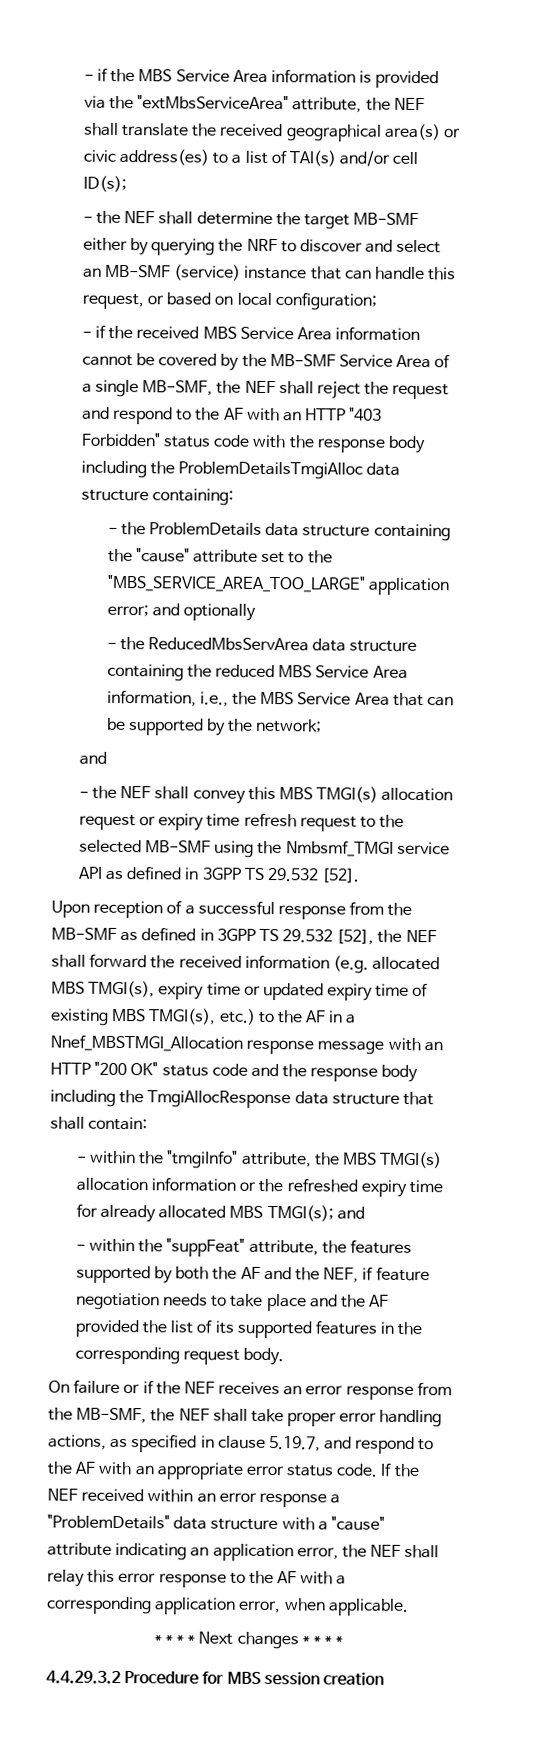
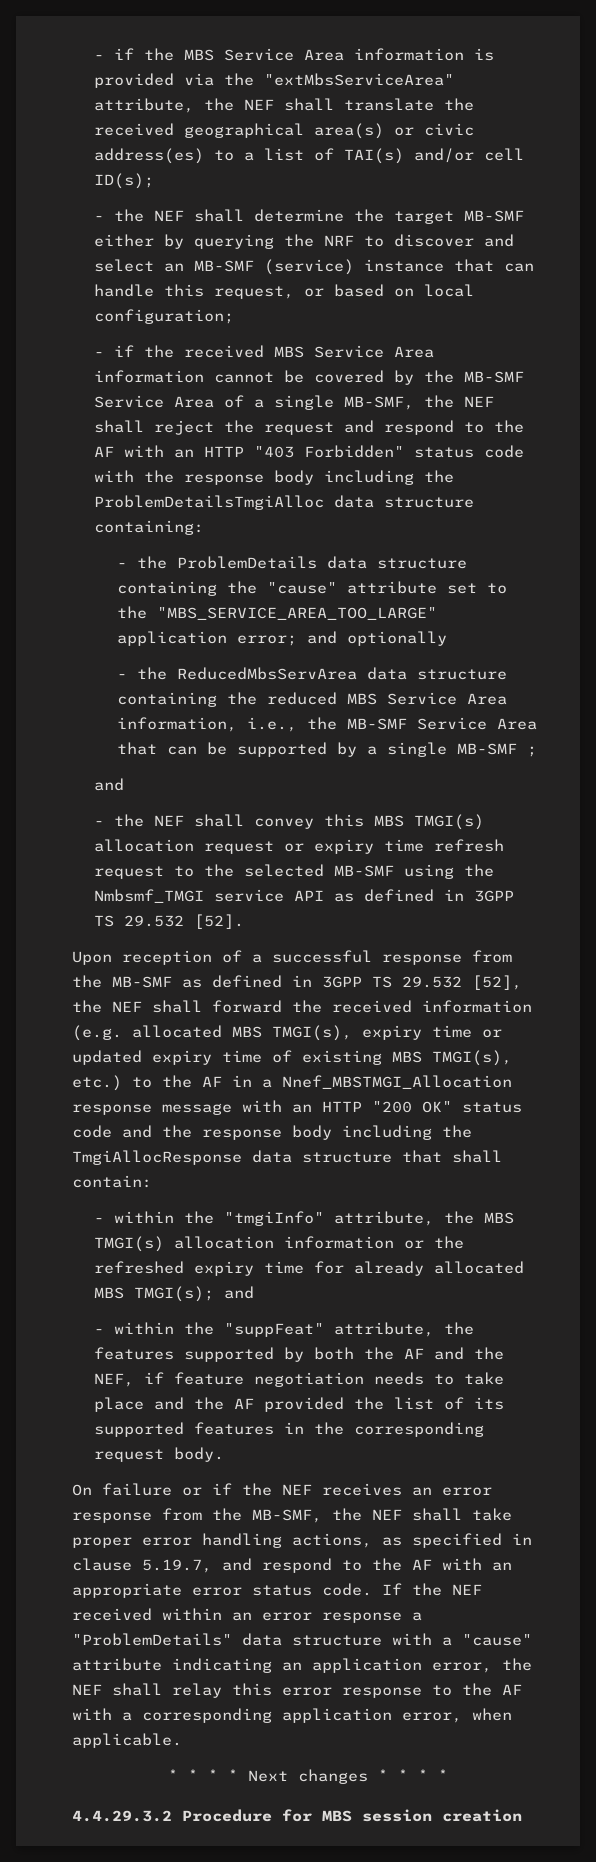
- - the ReducedMbsServArea data structure containing the reduced MBS Service Area information, i.e., the MBS Service Area that can be supported by the network;
+ - the ReducedMbsServArea data structure containing the reduced MBS Service Area information, i.e., the MB-SMF Service Area that can be supported by a single MB-SMF ;

